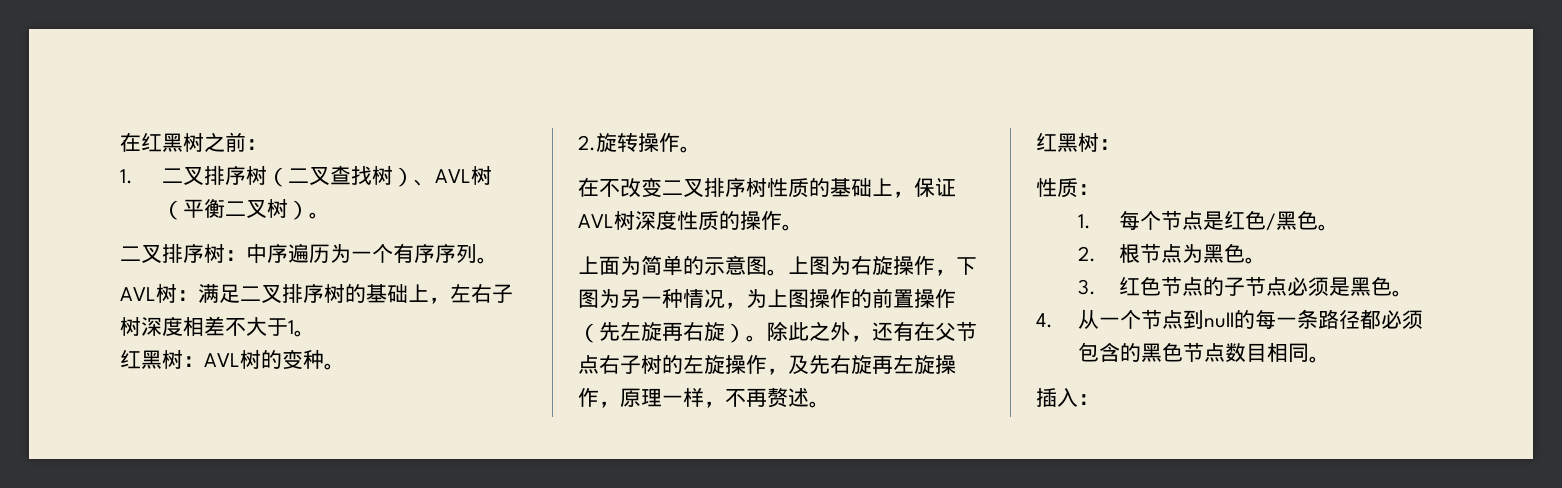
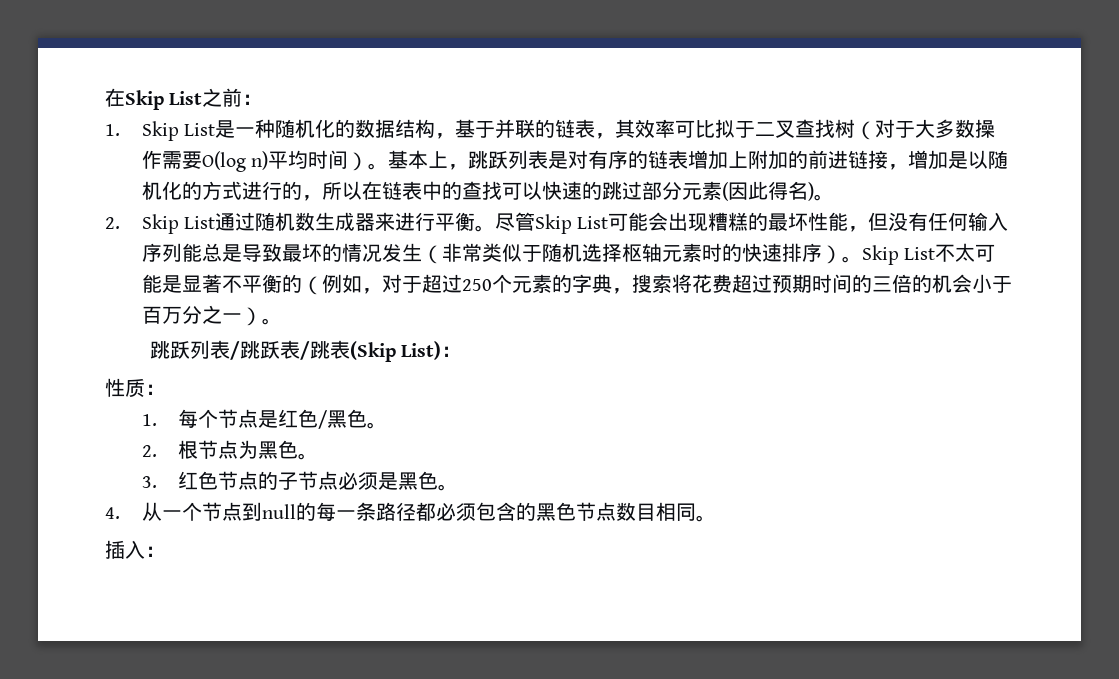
- 在红黑树之前：
+ 在Skip List之前：
- 1.二叉排序树（二叉查找树）、AVL树（平衡二叉树）。
- 二叉排序树：中序遍历为一个有序序列。
- AVL树：满足二叉排序树的基础上，左右子树深度相差不大于1。
- 红黑树：AVL树的变种。
- 2.旋转操作。
- 在不改变二叉排序树性质的基础上，保证AVL树深度性质的操作。
- 上面为简单的示意图。上图为右旋操作，下图为另一种情况，为上图操作的前置操作（先左旋再右旋）。除此之外，还有在父节点右子树的左旋操作，及先右旋再左旋操作，原理一样，不再赘述。
- 红黑树：
+ 1. Skip List是一种随机化的数据结构，基于并联的链表，其效率可比拟于二叉查找树（对于大多数操作需要O(log n)平均时间）。基本上，跳跃列表是对有序的链表增加上附加的前进链接，增加是以随机化的方式进行的，所以在链表中的查找可以快速的跳过部分元素(因此得名)。
+ 2. Skip List通过随机数生成器来进行平衡。尽管Skip List可能会出现糟糕的最坏性能，但没有任何输入序列能总是导致最坏的情况发生（非常类似于随机选择枢轴元素时的快速排序）。Skip List不太可能是显著不平衡的（例如，对于超过250个元素的字典，搜索将花费超过预期时间的三倍的机会小于百万分之一）。
+ 跳跃列表/跳跃表/跳表(Skip List)：

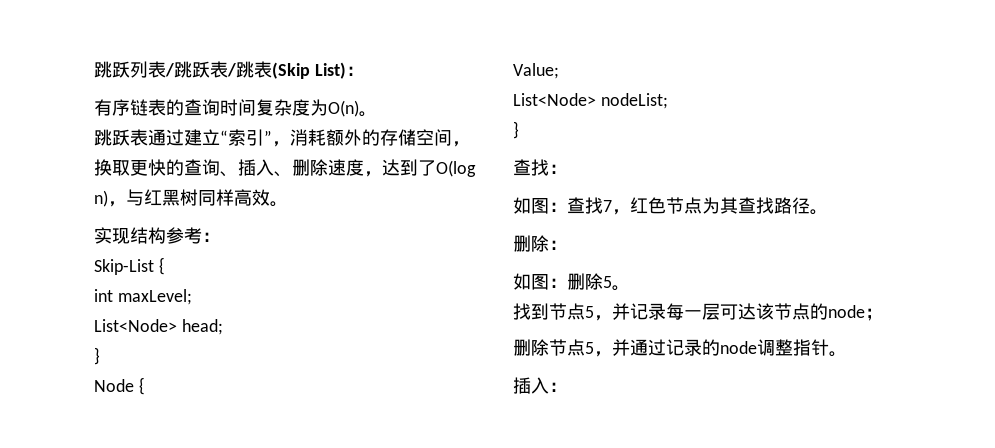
- 在Skip List之前：
- 1. Skip List是一种随机化的数据结构，基于并联的链表，其效率可比拟于二叉查找树（对于大多数操作需要O(log n)平均时间）。基本上，跳跃列表是对有序的链表增加上附加的前进链接，增加是以随机化的方式进行的，所以在链表中的查找可以快速的跳过部分元素(因此得名)。
- 2. Skip List通过随机数生成器来进行平衡。尽管Skip List可能会出现糟糕的最坏性能，但没有任何输入序列能总是导致最坏的情况发生（非常类似于随机选择枢轴元素时的快速排序）。Skip List不太可能是显著不平衡的（例如，对于超过250个元素的字典，搜索将花费超过预期时间的三倍的机会小于百万分之一）。
- 性质：
- 1.每个节点是红色/黑色。
- 2.根节点为黑色。
- 3.红色节点的子节点必须是黑色。
- 4.从一个节点到null的每一条路径都必须包含的黑色节点数目相同。
+ 有序链表的查询时间复杂度为O(n)。
+ 跳跃表通过建立“索引”，消耗额外的存储空间，换取更快的查询、插入、删除速度，达到了O(log n)，与红黑树同样高效。
+ 实现结构参考：
+ Skip-List {
+ int maxLevel;
+ List<Node> head;
+ }
+ Node {
+ Value;
+ List<Node> nodeList;
+ }
+ 查找：
+ 如图：查找7，红色节点为其查找路径。
+ 删除：
+ 如图：删除5。
+ 找到节点5，并记录每一层可达该节点的node；
+ 删除节点5，并通过记录的node调整指针。

